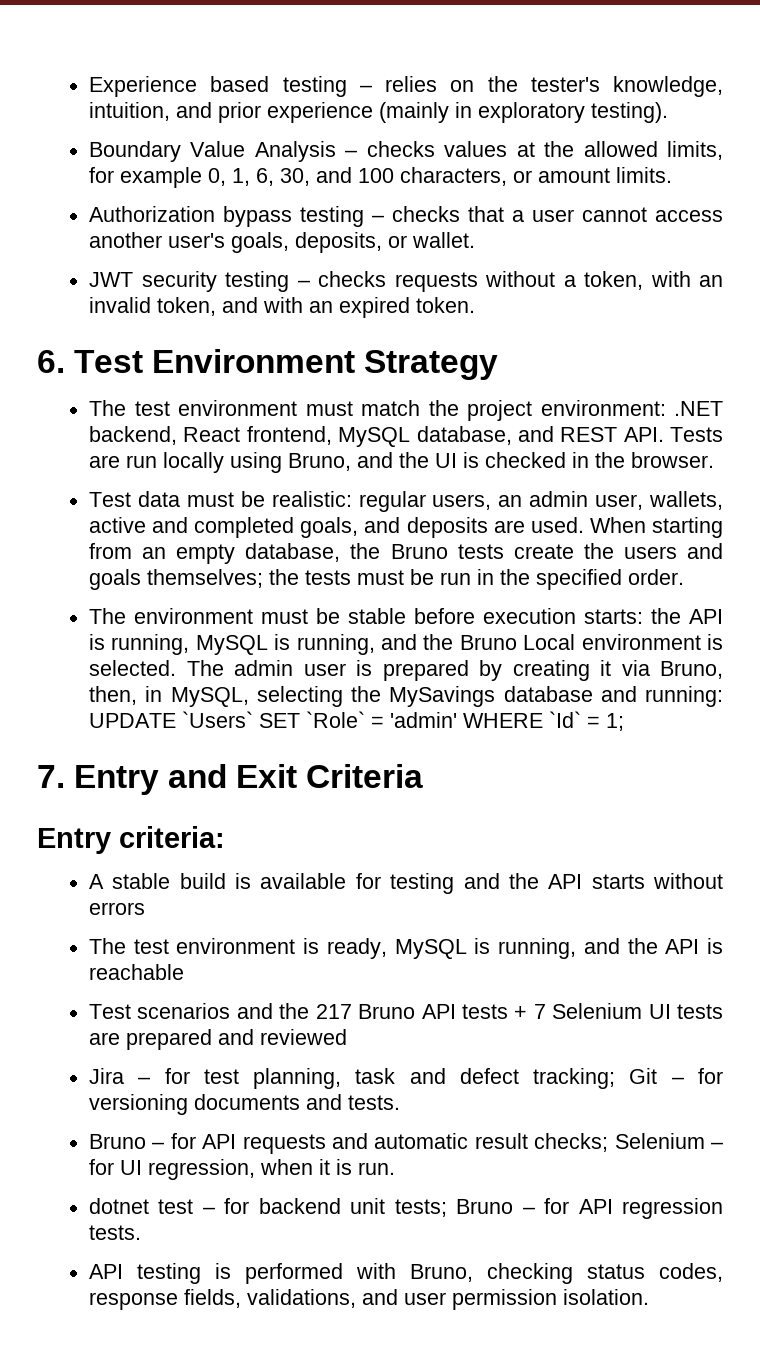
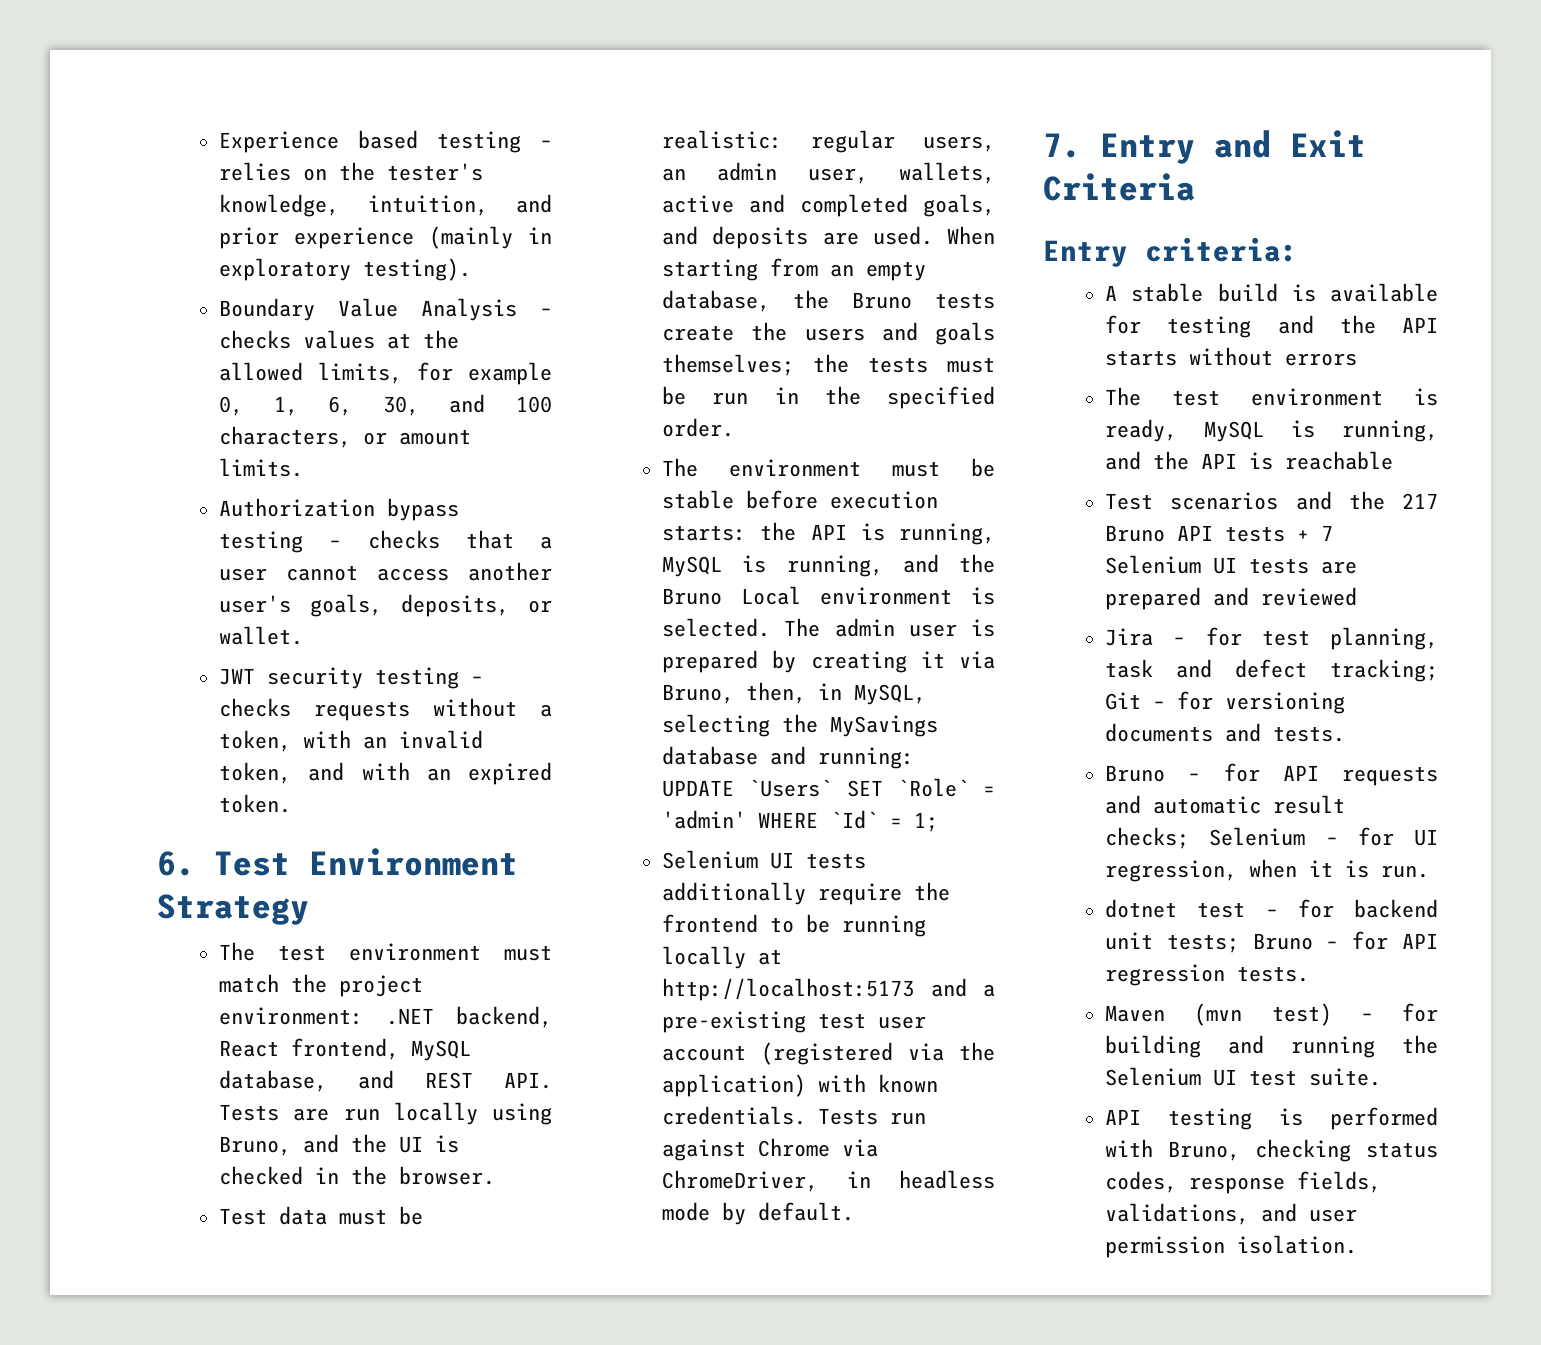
+ Selenium UI tests additionally require the frontend to be running locally at http://localhost:5173 and a pre-existing test user account (registered via the application) with known credentials. Tests run against Chrome via ChromeDriver, in headless mode by default.
+ Maven (mvn test) – for building and running the Selenium UI test suite.

